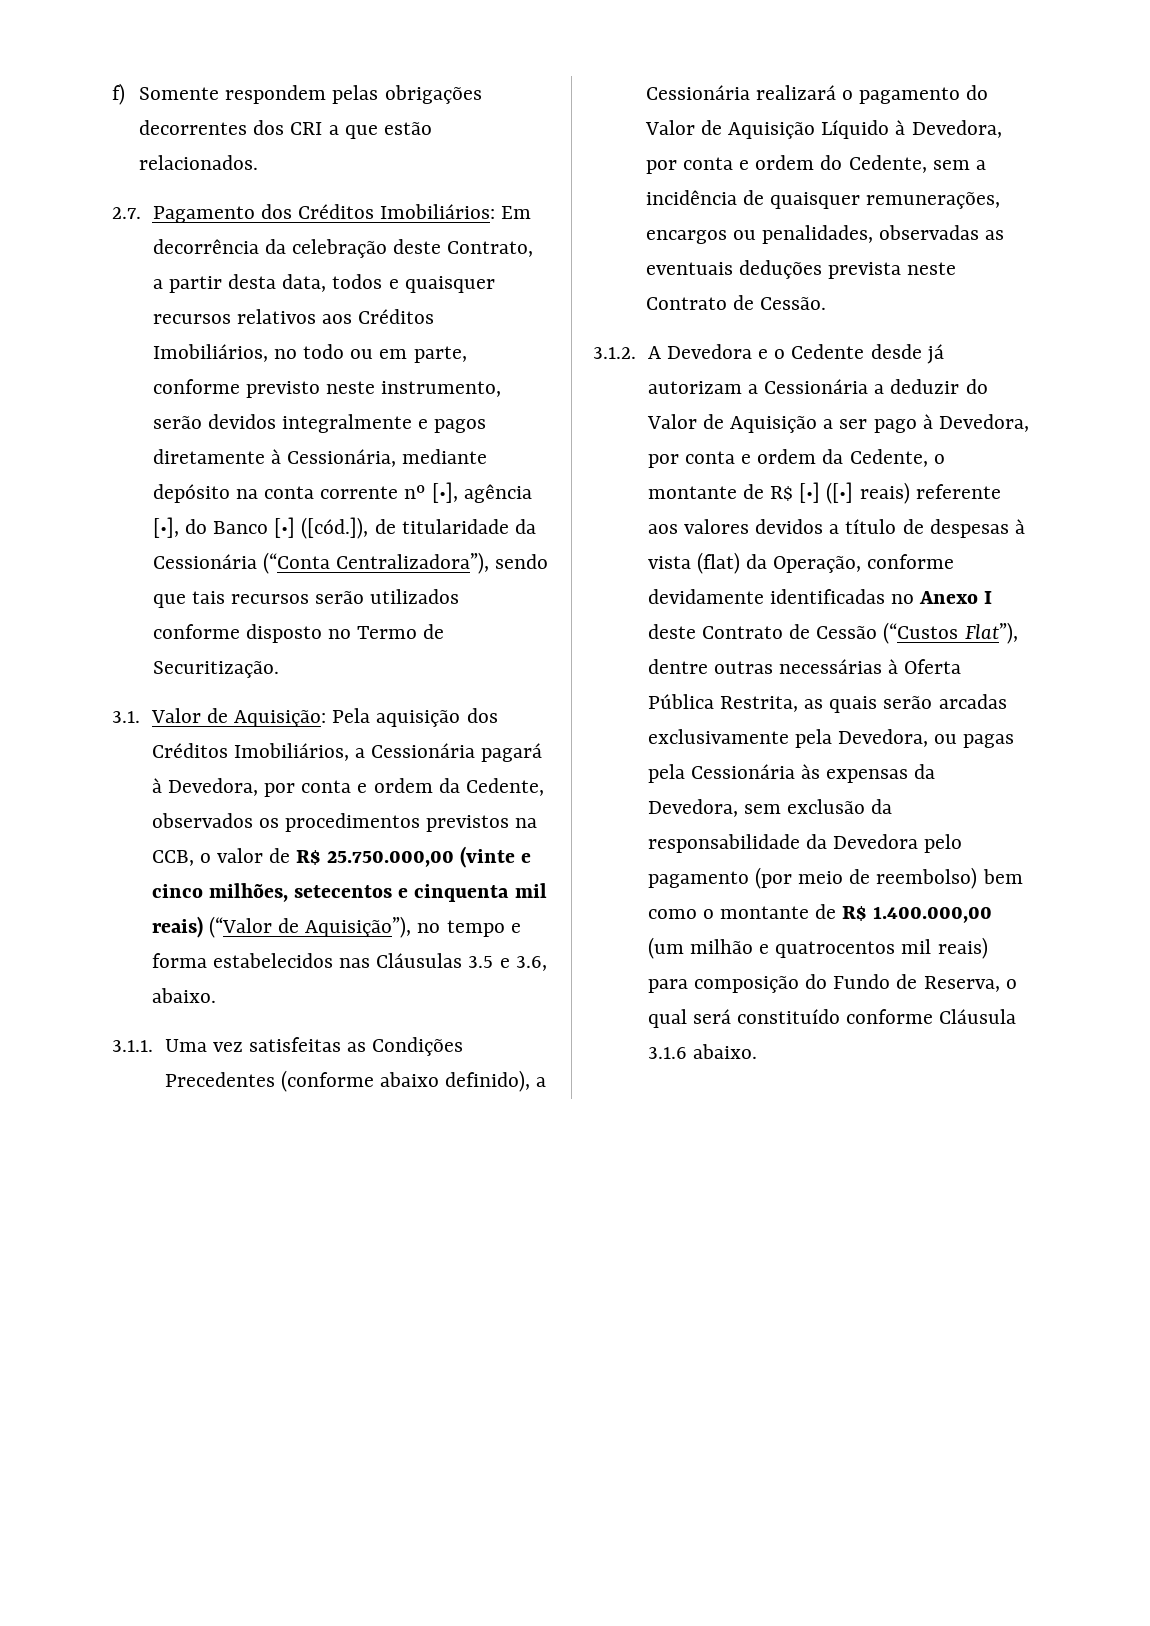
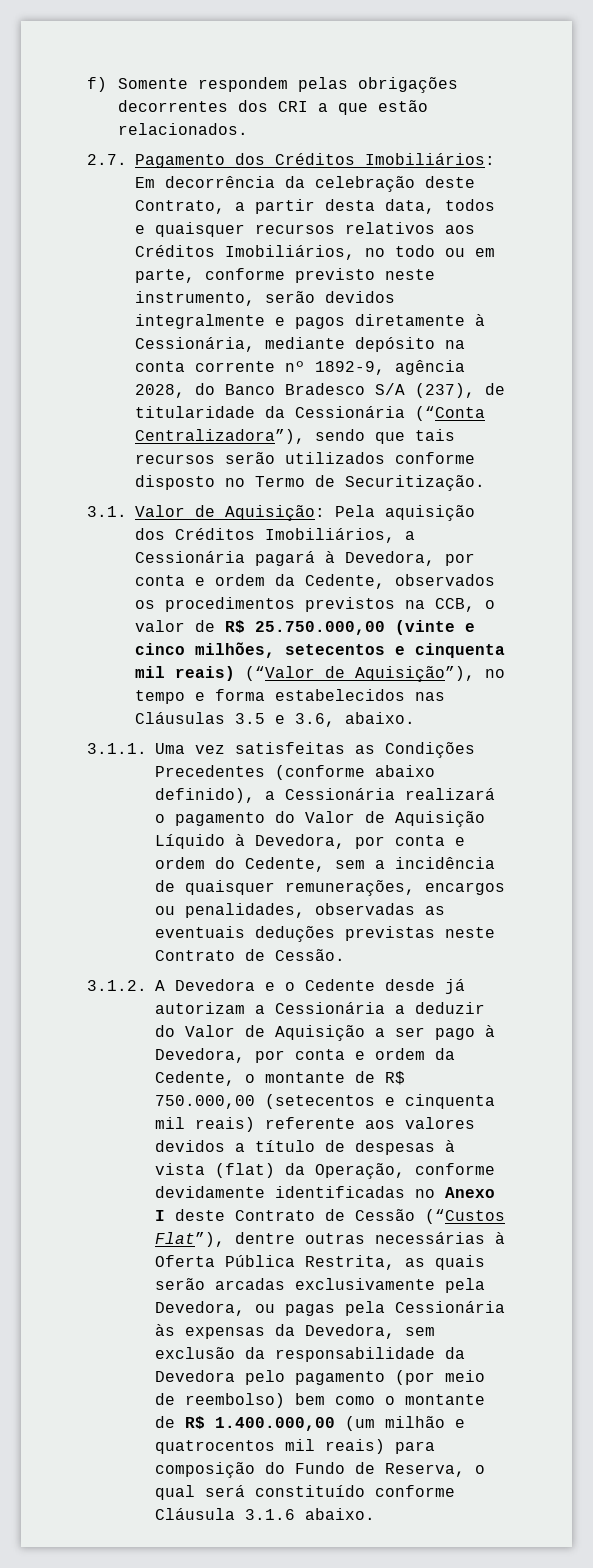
- Em decorrência da celebração deste Contrato, a partir desta data, todos e quaisquer recursos relativos aos Créditos Imobiliários, no todo ou em parte, conforme previsto neste instrumento, serão devidos integralmente e pagos diretamente à Cessionária, mediante depósito na conta corrente nº [•], agência [•], do Banco [•] ([cód.]), de titularidade da Cessionária (“Conta Centralizadora”), sendo que tais recursos serão utilizados conforme disposto no Termo de Securitização.
+ Em decorrência da celebração deste Contrato, a partir desta data, todos e quaisquer recursos relativos aos Créditos Imobiliários, no todo ou em parte, conforme previsto neste instrumento, serão devidos integralmente e pagos diretamente à Cessionária, mediante depósito na conta corrente nº 1892-9, agência 2028, do Banco Bradesco S/A (237), de titularidade da Cessionária (“Conta Centralizadora”), sendo que tais recursos serão utilizados conforme disposto no Termo de Securitização.
- 3.1.1. Uma vez satisfeitas as Condições Precedentes (conforme abaixo definido), a Cessionária realizará o pagamento do Valor de Aquisição Líquido à Devedora, por conta e ordem do Cedente, sem a incidência de quaisquer remunerações, encargos ou penalidades, observadas as eventuais deduções prevista neste Contrato de Cessão.
+ 3.1.1. Uma vez satisfeitas as Condições Precedentes (conforme abaixo definido), a Cessionária realizará o pagamento do Valor de Aquisição Líquido à Devedora, por conta e ordem do Cedente, sem a incidência de quaisquer remunerações, encargos ou penalidades, observadas as eventuais deduções previstas neste Contrato de Cessão.
- 3.1.2. A Devedora e o Cedente desde já autorizam a Cessionária a deduzir do Valor de Aquisição a ser pago à Devedora, por conta e ordem da Cedente, o montante de R$ [•] ([•] reais) referente aos valores devidos a título de despesas à vista (flat) da Operação, conforme devidamente identificadas no Anexo I deste Contrato de Cessão (“Custos Flat”), dentre outras necessárias à Oferta Pública Restrita, as quais serão arcadas exclusivamente pela Devedora, ou pagas pela Cessionária às expensas da Devedora, sem exclusão da responsabilidade da Devedora pelo pagamento (por meio de reembolso) bem como o montante de R$ 1.400.000,00 (um milhão e quatrocentos mil reais) para composição do Fundo de Reserva, o qual será constituído conforme Cláusula 3.1.6 abaixo.
+ 3.1.2. A Devedora e o Cedente desde já autorizam a Cessionária a deduzir do Valor de Aquisição a ser pago à Devedora, por conta e ordem da Cedente, o montante de R$ 750.000,00 (setecentos e cinquenta mil reais) referente aos valores devidos a título de despesas à vista (flat) da Operação, conforme devidamente identificadas no Anexo I deste Contrato de Cessão (“Custos Flat”), dentre outras necessárias à Oferta Pública Restrita, as quais serão arcadas exclusivamente pela Devedora, ou pagas pela Cessionária às expensas da Devedora, sem exclusão da responsabilidade da Devedora pelo pagamento (por meio de reembolso) bem como o montante de R$ 1.400.000,00 (um milhão e quatrocentos mil reais) para composição do Fundo de Reserva, o qual será constituído conforme Cláusula 3.1.6 abaixo.

